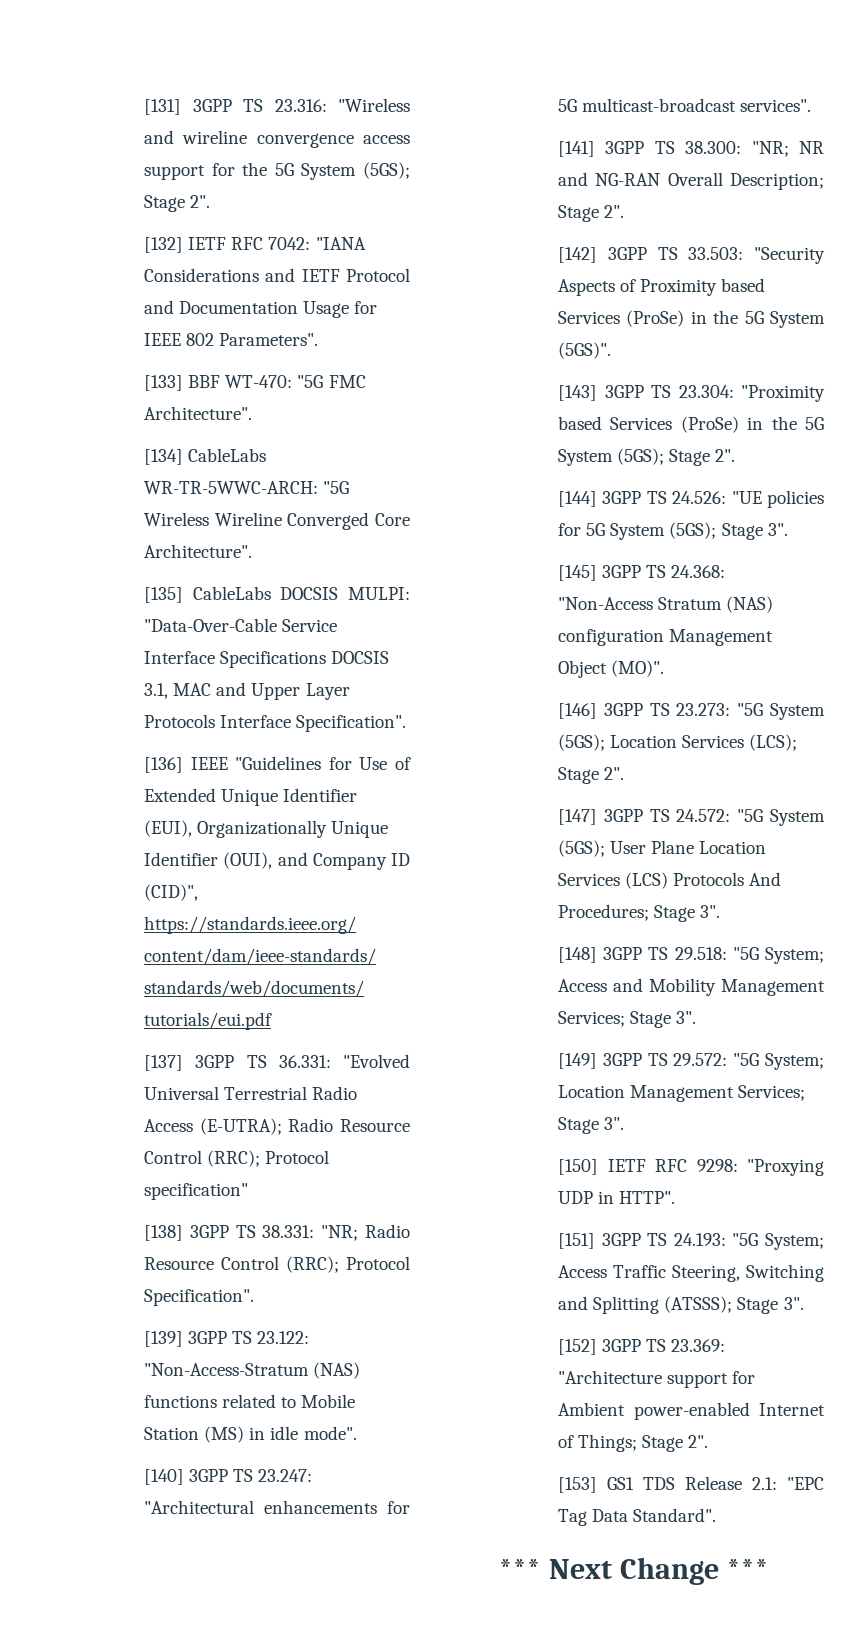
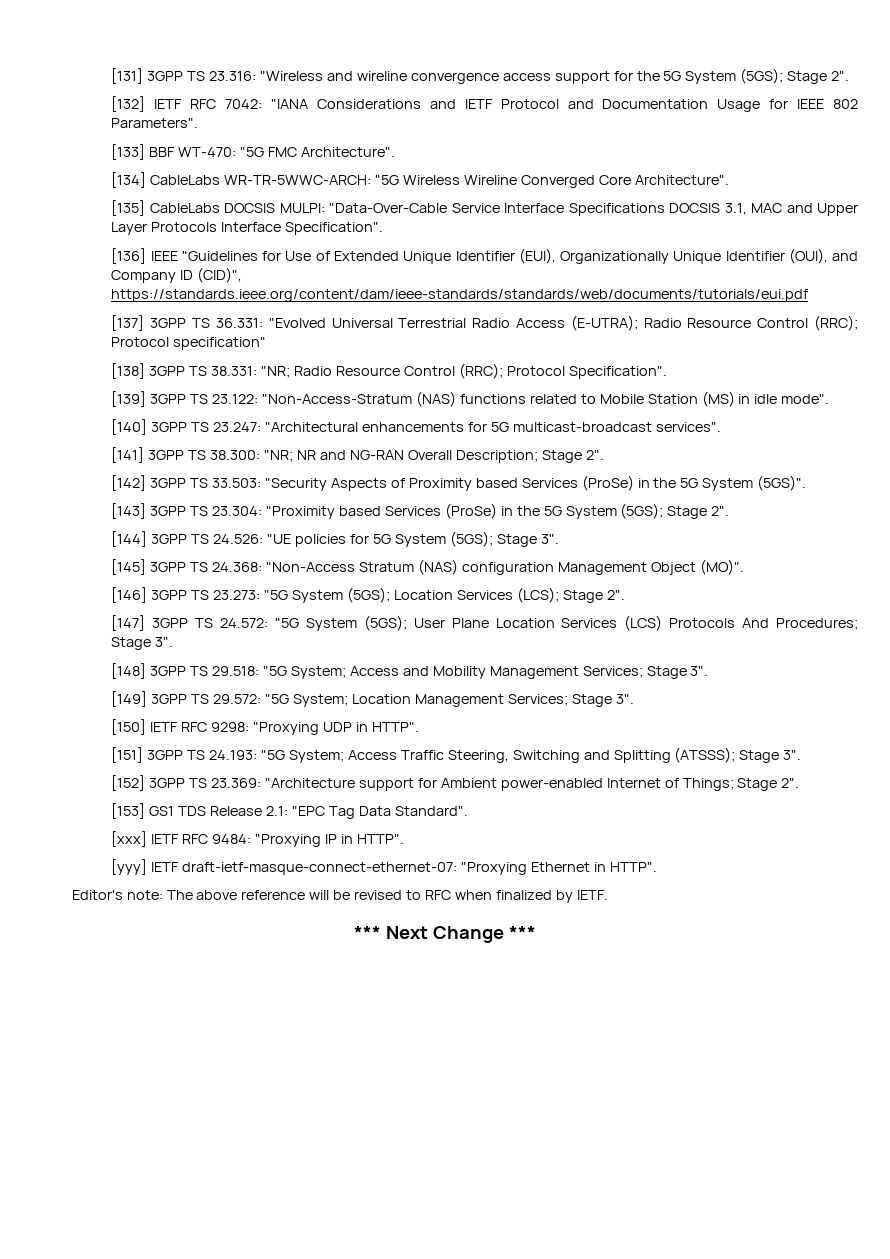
+ [xxx] IETF RFC 9484: "Proxying IP in HTTP".
+ [yyy] IETF draft-ietf-masque-connect-ethernet-07: "Proxying Ethernet in HTTP".
+ Editor's note: The above reference will be revised to RFC when finalized by IETF.

